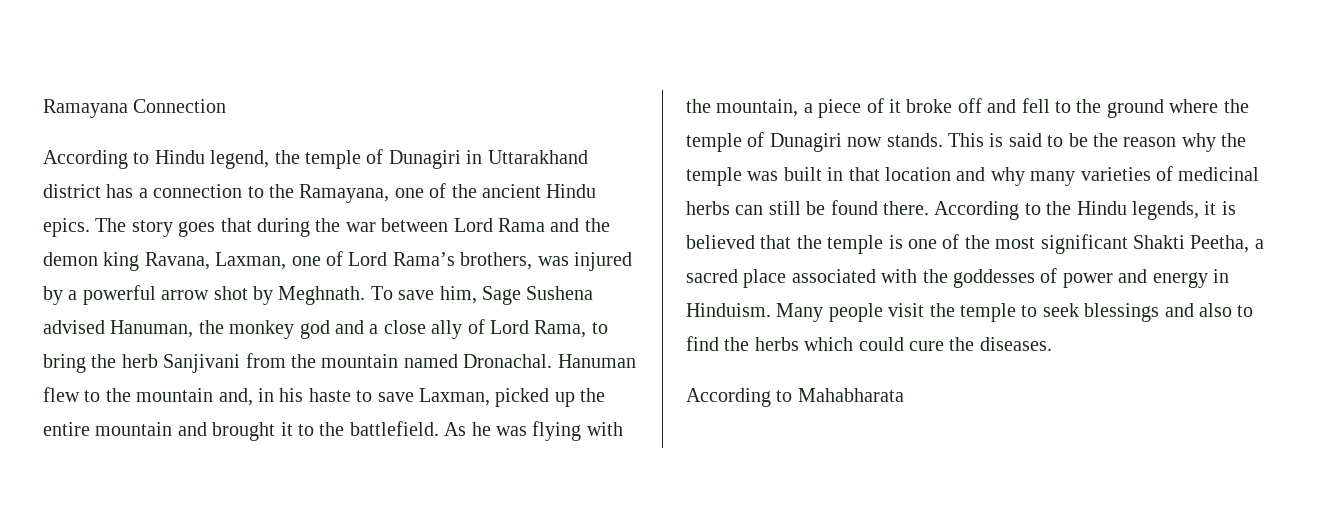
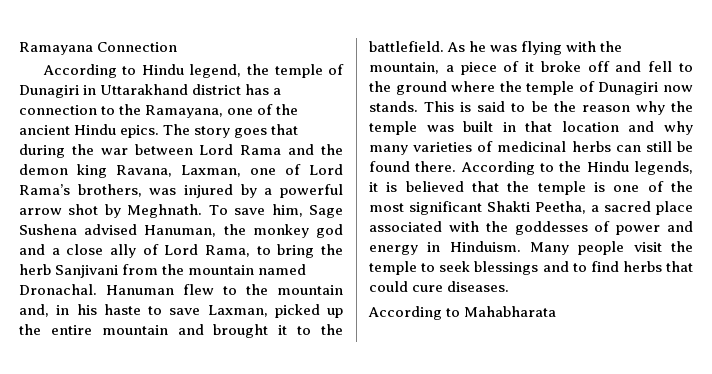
- Many people visit the temple to seek blessings and also to find the herbs which could cure the diseases.
+ Many people visit the temple to seek blessings and to find herbs that could cure diseases.

